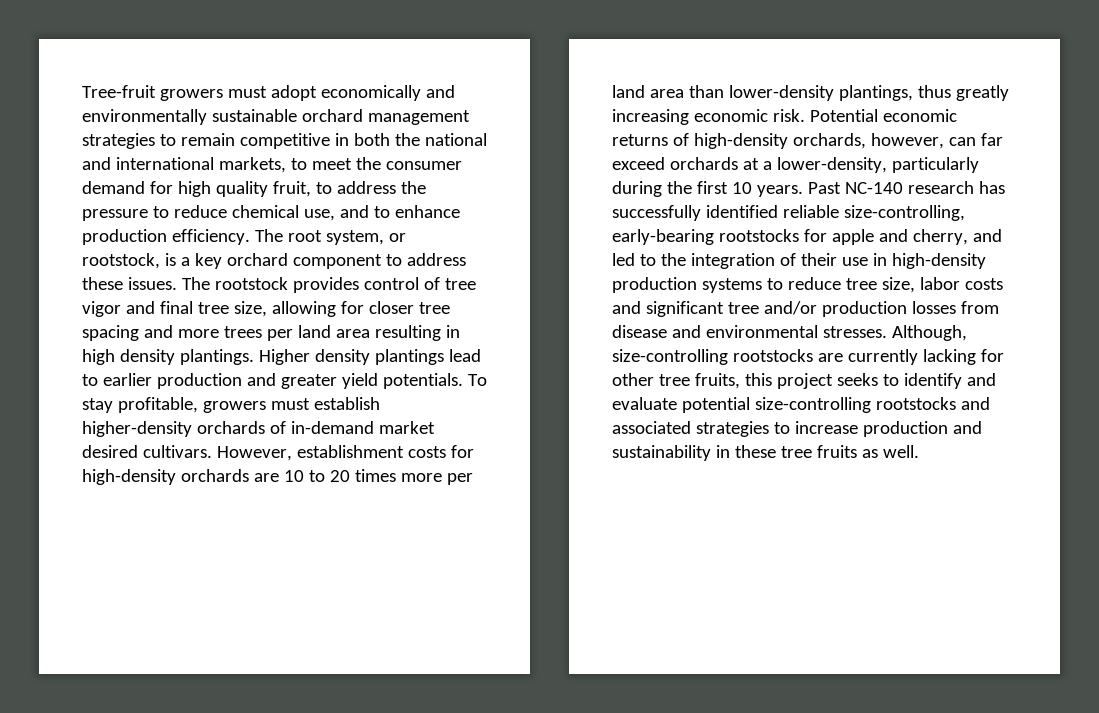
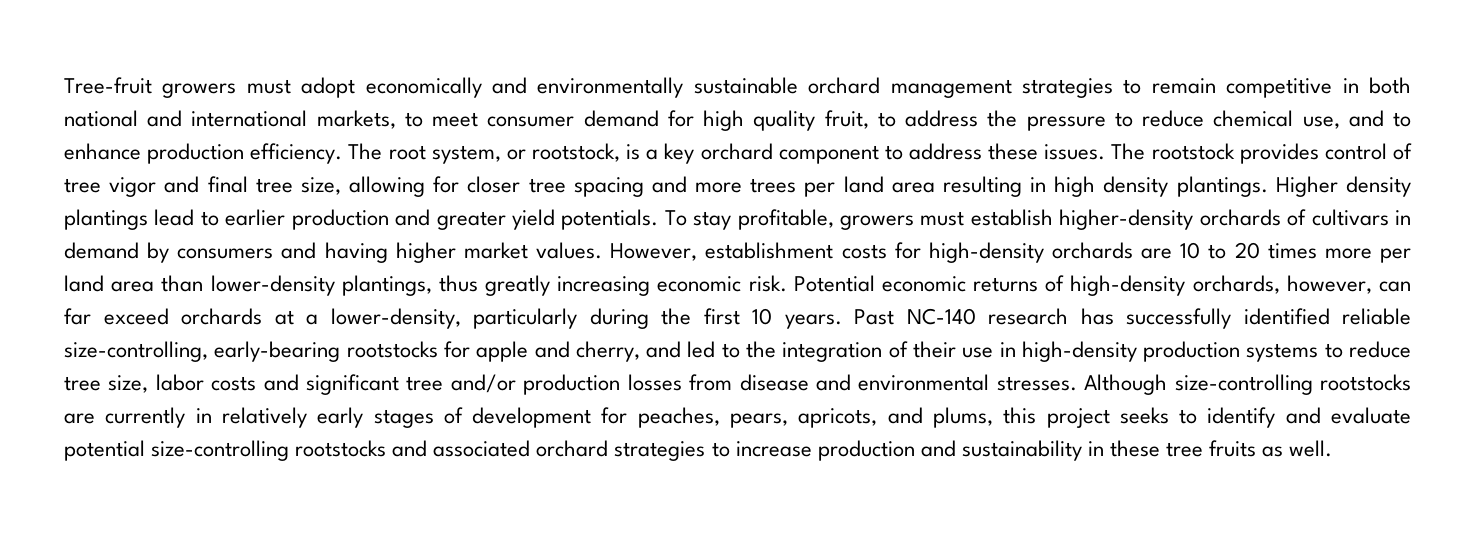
- Tree-fruit growers must adopt economically and environmentally sustainable orchard management strategies to remain competitive in both the national and international markets, to meet the consumer demand for high quality fruit, to address the pressure to reduce chemical use, and to enhance production efficiency.
+ Tree-fruit growers must adopt economically and environmentally sustainable orchard management strategies to remain competitive in both national and international markets, to meet consumer demand for high quality fruit, to address the pressure to reduce chemical use, and to enhance production efficiency.
- To stay profitable, growers must establish higher-density orchards of in-demand market desired cultivars.
+ To stay profitable, growers must establish higher-density orchards of cultivars in demand by consumers and having higher market values.
- Although, size-controlling rootstocks are currently lacking for other tree fruits, this project seeks to identify and evaluate potential size-controlling rootstocks and associated strategies to increase production and sustainability in these tree fruits as well.
+ Although size-controlling rootstocks are currently in relatively early stages of development for peaches, pears, apricots, and plums, this project seeks to identify and evaluate potential size-controlling rootstocks and associated orchard strategies to increase production and sustainability in these tree fruits as well.

